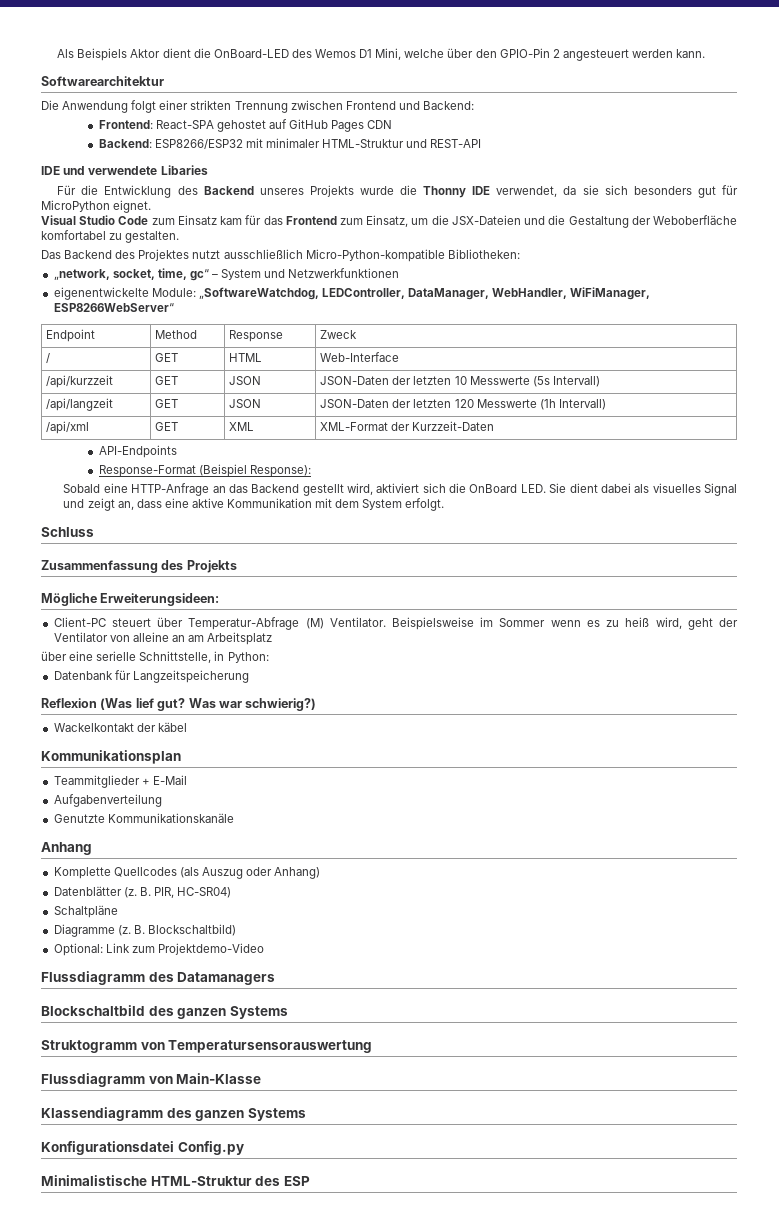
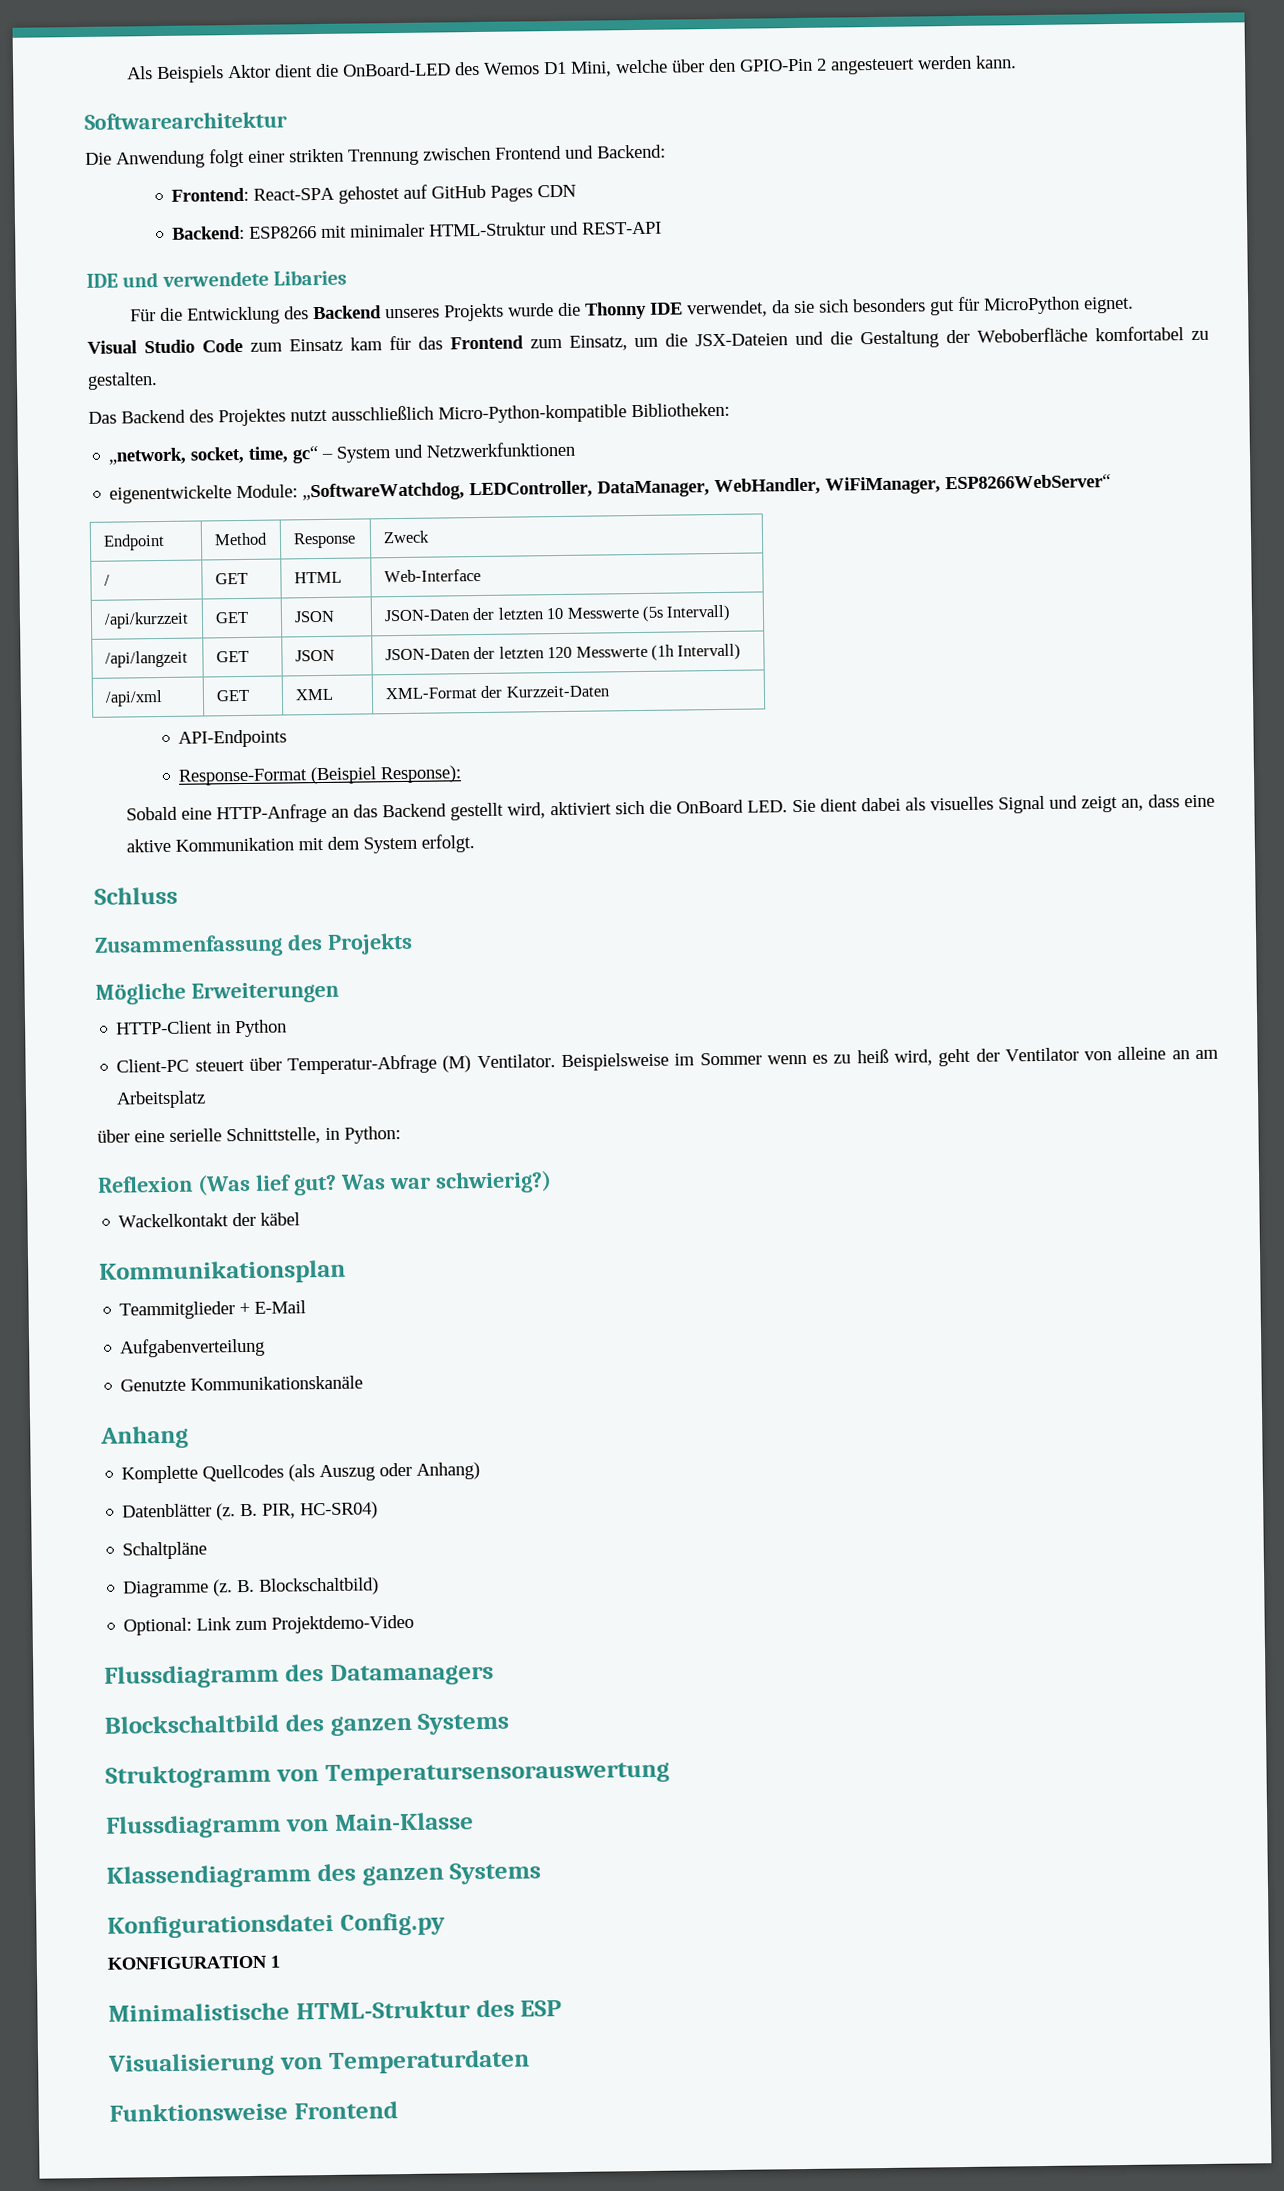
- Backend: ESP8266/ESP32 mit minimaler HTML-Struktur und REST-API
+ Backend: ESP8266 mit minimaler HTML-Struktur und REST-API
- Mögliche Erweiterungsideen:
+ Mögliche Erweiterungen
+ HTTP-Client in Python
- Datenbank für Langzeitspeicherung
+ KONFIGURATION 1
+ Visualisierung von Temperaturdaten
+ Funktionsweise Frontend

